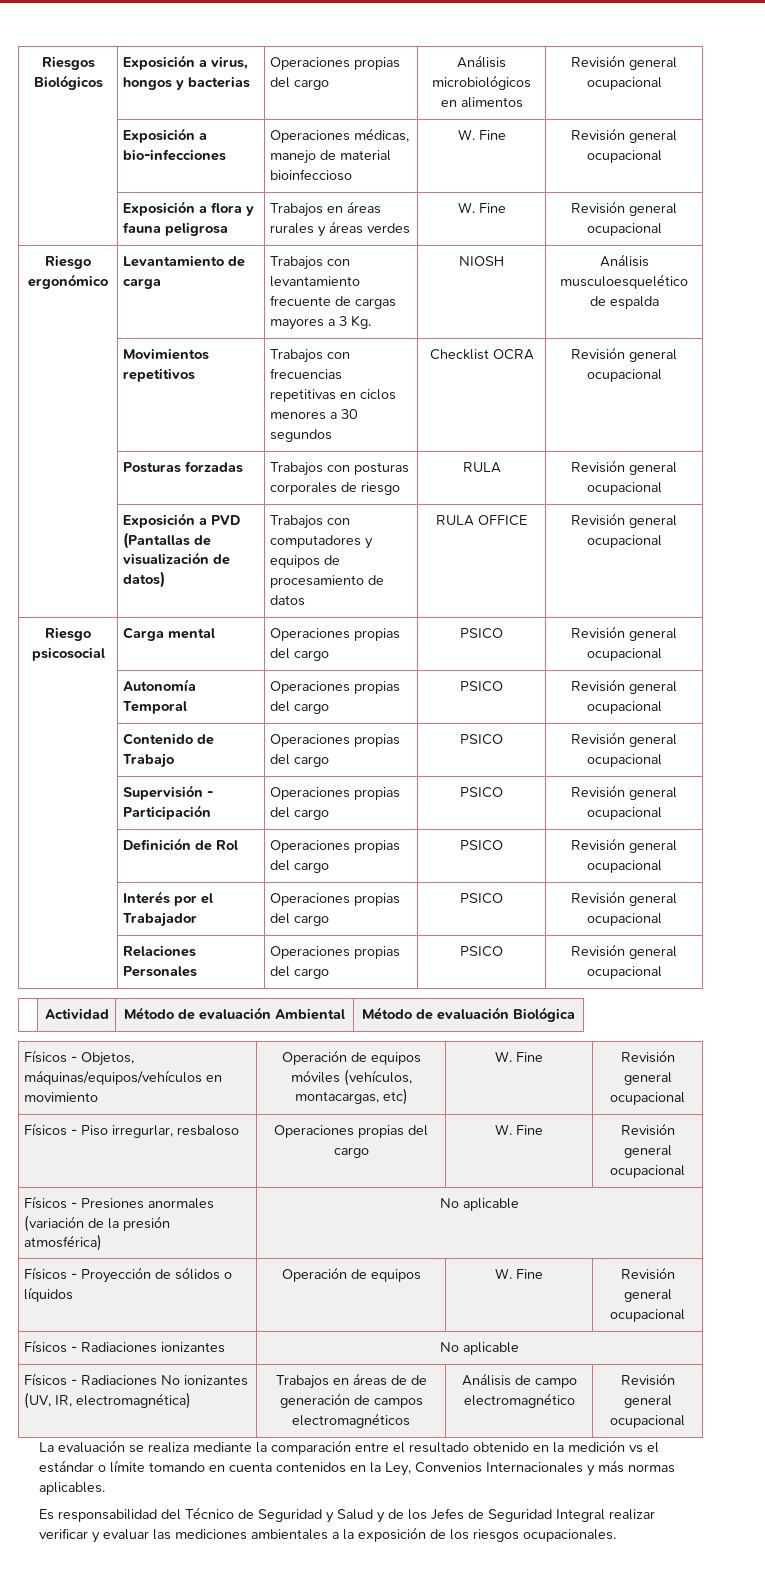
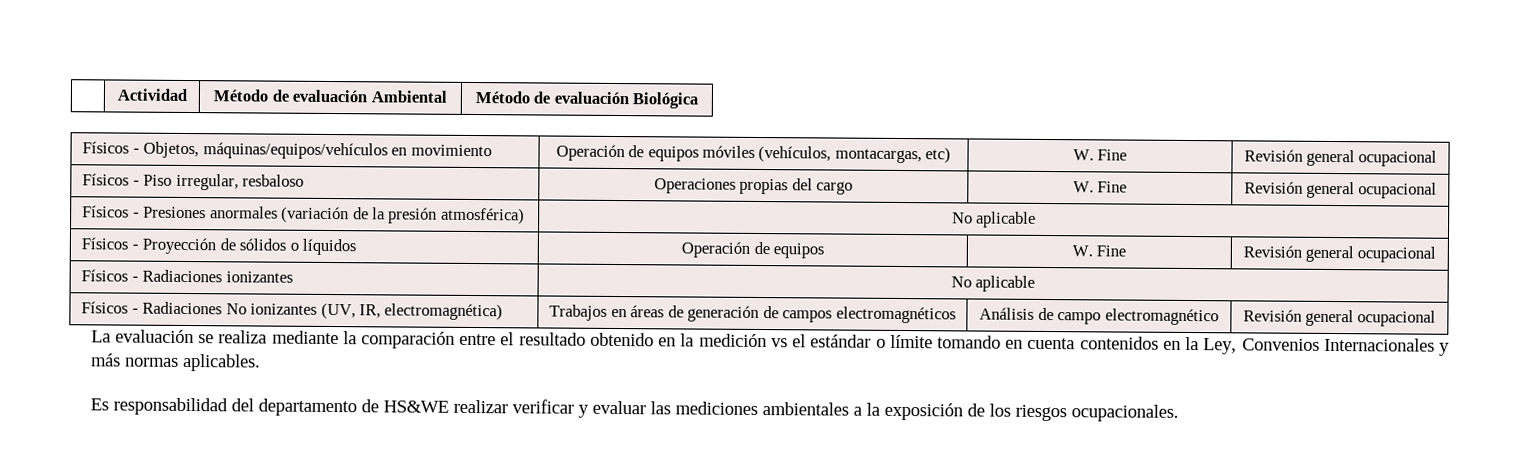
- Riesgos Biológicos | Exposición a virus, hongos y bacterias | Operaciones propias del cargo | Análisis microbiológicos en alimentos | Revisión general ocupacional
- | Exposición a bio-infecciones | Operaciones médicas, manejo de material bioinfeccioso | W. Fine | Revisión general ocupacional
- | Exposición a flora y fauna peligrosa | Trabajos en áreas rurales y áreas verdes | W. Fine | Revisión general ocupacional
- Riesgo ergonómico | Levantamiento de carga | Trabajos con levantamiento frecuente de cargas mayores a 3 Kg. | NIOSH | Análisis musculoesquelético de espalda
- | Movimientos repetitivos | Trabajos con frecuencias repetitivas en ciclos menores a 30 segundos | Checklist OCRA | Revisión general ocupacional
- | Posturas forzadas | Trabajos con posturas corporales de riesgo | RULA | Revisión general ocupacional
- | Exposición a PVD (Pantallas de visualización de datos) | Trabajos con computadores y equipos de procesamiento de datos | RULA OFFICE | Revisión general ocupacional
- Riesgo psicosocial | Carga mental | Operaciones propias del cargo | PSICO | Revisión general ocupacional
- | Autonomía Temporal | Operaciones propias del cargo | PSICO | Revisión general ocupacional
- | Contenido de Trabajo | Operaciones propias del cargo | PSICO | Revisión general ocupacional
- | Supervisión - Participación | Operaciones propias del cargo | PSICO | Revisión general ocupacional
- | Definición de Rol | Operaciones propias del cargo | PSICO | Revisión general ocupacional
- | Interés por el Trabajador | Operaciones propias del cargo | PSICO | Revisión general ocupacional
- | Relaciones Personales | Operaciones propias del cargo | PSICO | Revisión general ocupacional
- Físicos - Piso irregurlar, resbaloso | Operaciones propias del cargo | W. Fine | Revisión general ocupacional
+ Físicos - Piso irregular, resbaloso | Operaciones propias del cargo | W. Fine | Revisión general ocupacional
- Físicos - Radiaciones No ionizantes (UV, IR, electromagnética) | Trabajos en áreas de de generación de campos electromagnéticos | Análisis de campo electromagnético | Revisión general ocupacional
+ Físicos - Radiaciones No ionizantes (UV, IR, electromagnética) | Trabajos en áreas de generación de campos electromagnéticos | Análisis de campo electromagnético | Revisión general ocupacional
- Es responsabilidad del Técnico de Seguridad y Salud y de los Jefes de Seguridad Integral realizar verificar y evaluar las mediciones ambientales a la exposición de los riesgos ocupacionales.
+ Es responsabilidad del departamento de HS&WE realizar verificar y evaluar las mediciones ambientales a la exposición de los riesgos ocupacionales.

